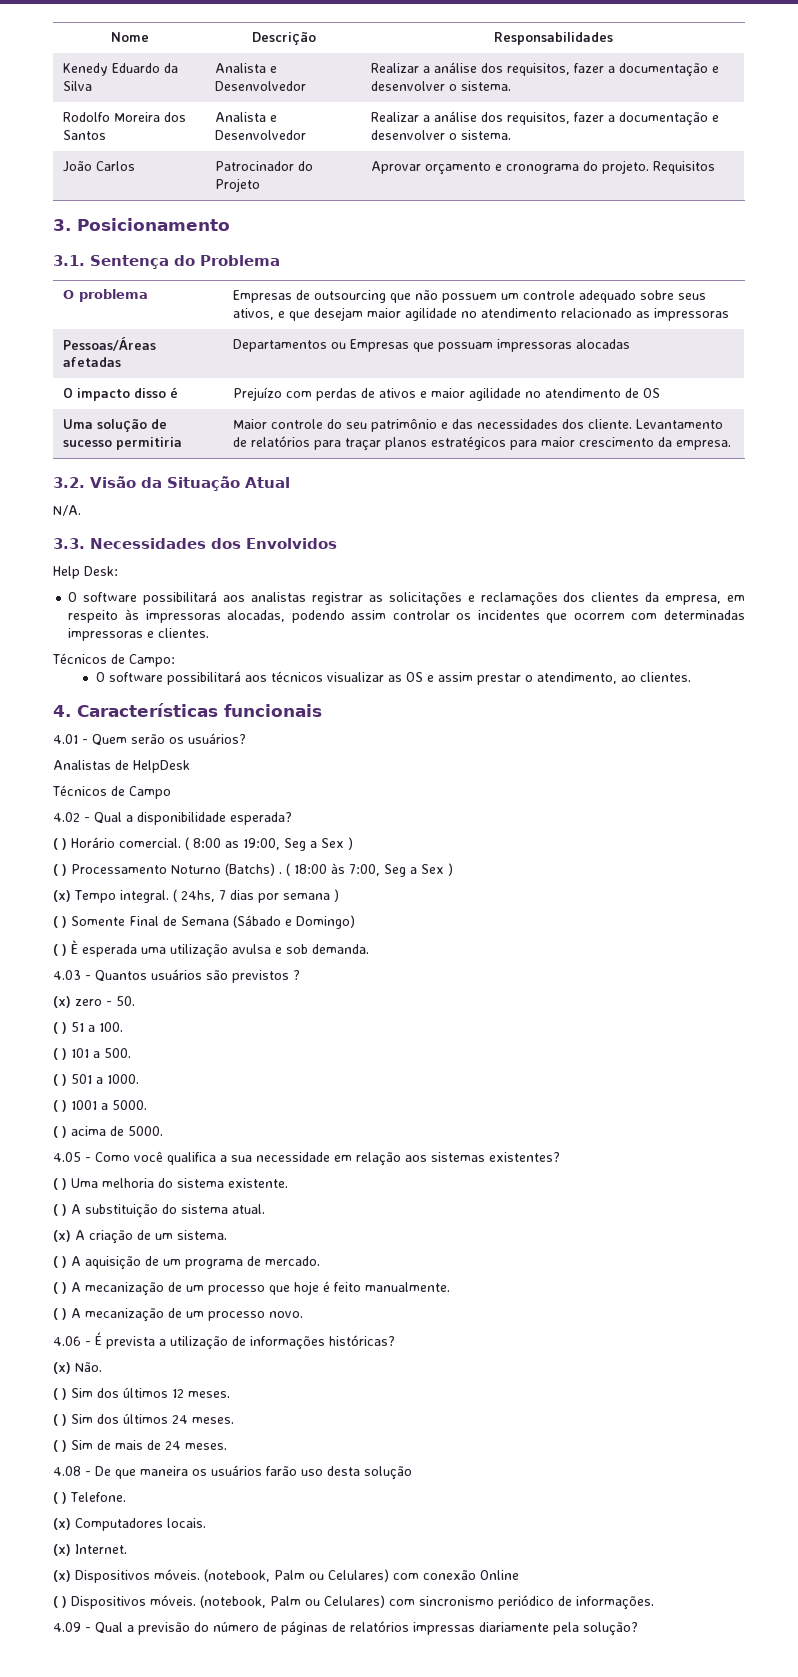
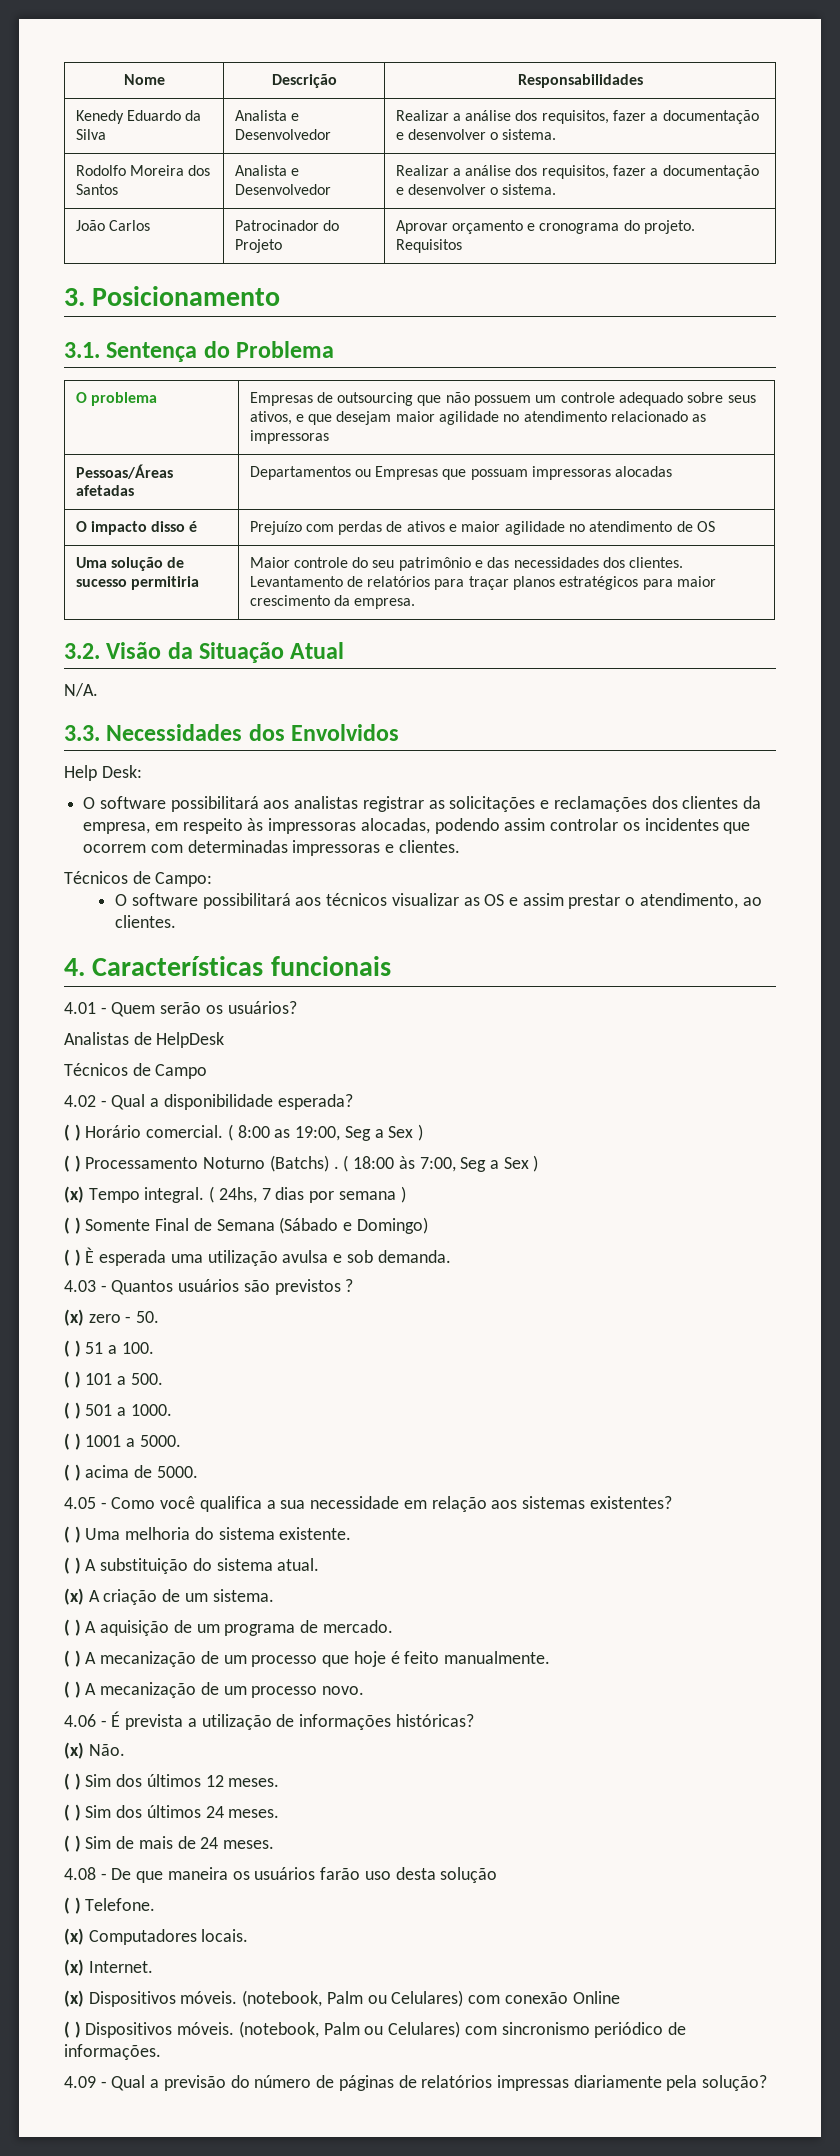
- Uma solução de sucesso permitiria | Maior controle do seu patrimônio e das necessidades dos cliente. Levantamento de relatórios para traçar planos estratégicos para maior crescimento da empresa.
+ Uma solução de sucesso permitiria | Maior controle do seu patrimônio e das necessidades dos clientes. Levantamento de relatórios para traçar planos estratégicos para maior crescimento da empresa.

